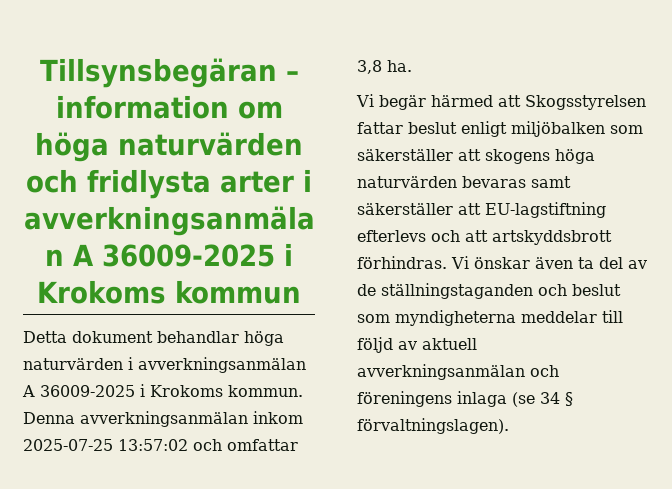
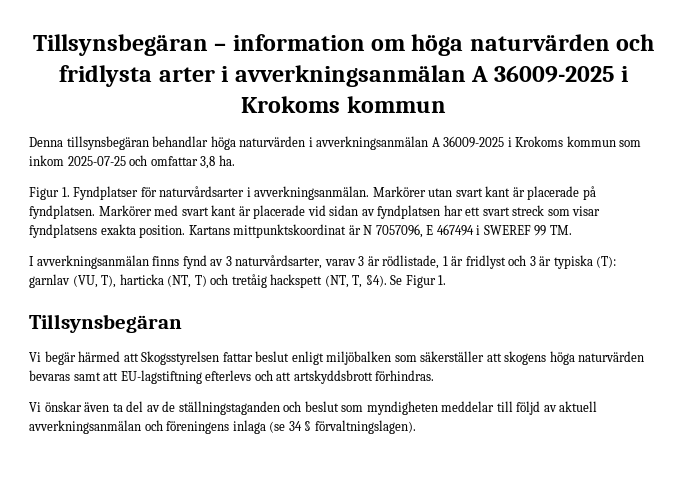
- Detta dokument behandlar höga naturvärden i avverkningsanmälan A 36009-2025 i Krokoms kommun. Denna avverkningsanmälan inkom 2025-07-25 13:57:02 och omfattar 3,8 ha.
+ Denna tillsynsbegäran behandlar höga naturvärden i avverkningsanmälan A 36009-2025 i Krokoms kommun som inkom 2025-07-25 och omfattar 3,8 ha.
+ Figur 1. Fyndplatser för naturvårdsarter i avverkningsanmälan. Markörer utan svart kant är placerade på fyndplatsen. Markörer med svart kant är placerade vid sidan av fyndplatsen har ett svart streck som visar fyndplatsens exakta position. Kartans mittpunktskoordinat är N 7057096, E 467494 i SWEREF 99 TM.
+ I avverkningsanmälan finns fynd av 3 naturvårdsarter, varav 3 är rödlistade, 1 är fridlyst och 3 är typiska (T): garnlav (VU, T), harticka (NT, T) och tretåig hackspett (NT, T, §4). Se Figur 1.
+ Tillsynsbegäran
- Vi begär härmed att Skogsstyrelsen fattar beslut enligt miljöbalken som säkerställer att skogens höga naturvärden bevaras samt säkerställer att EU-lagstiftning efterlevs och att artskyddsbrott förhindras. Vi önskar även ta del av de ställningstaganden och beslut som myndigheterna meddelar till följd av aktuell avverkningsanmälan och föreningens inlaga (se 34 § förvaltningslagen).
+ Vi begär härmed att Skogsstyrelsen fattar beslut enligt miljöbalken som säkerställer att skogens höga naturvärden bevaras samt att EU-lagstiftning efterlevs och att artskyddsbrott förhindras.
+ Vi önskar även ta del av de ställningstaganden och beslut som myndigheten meddelar till följd av aktuell avverkningsanmälan och föreningens inlaga (se 34 § förvaltningslagen).

